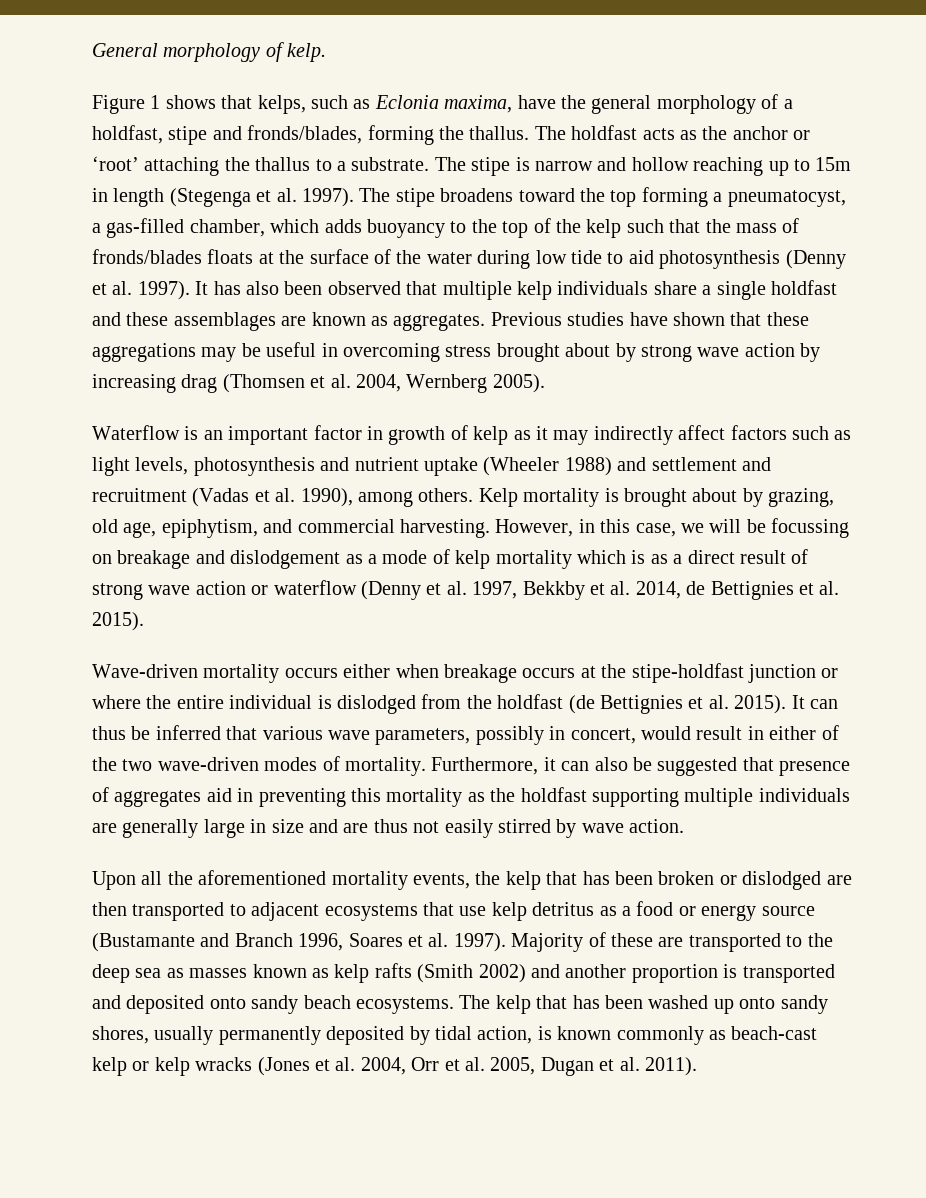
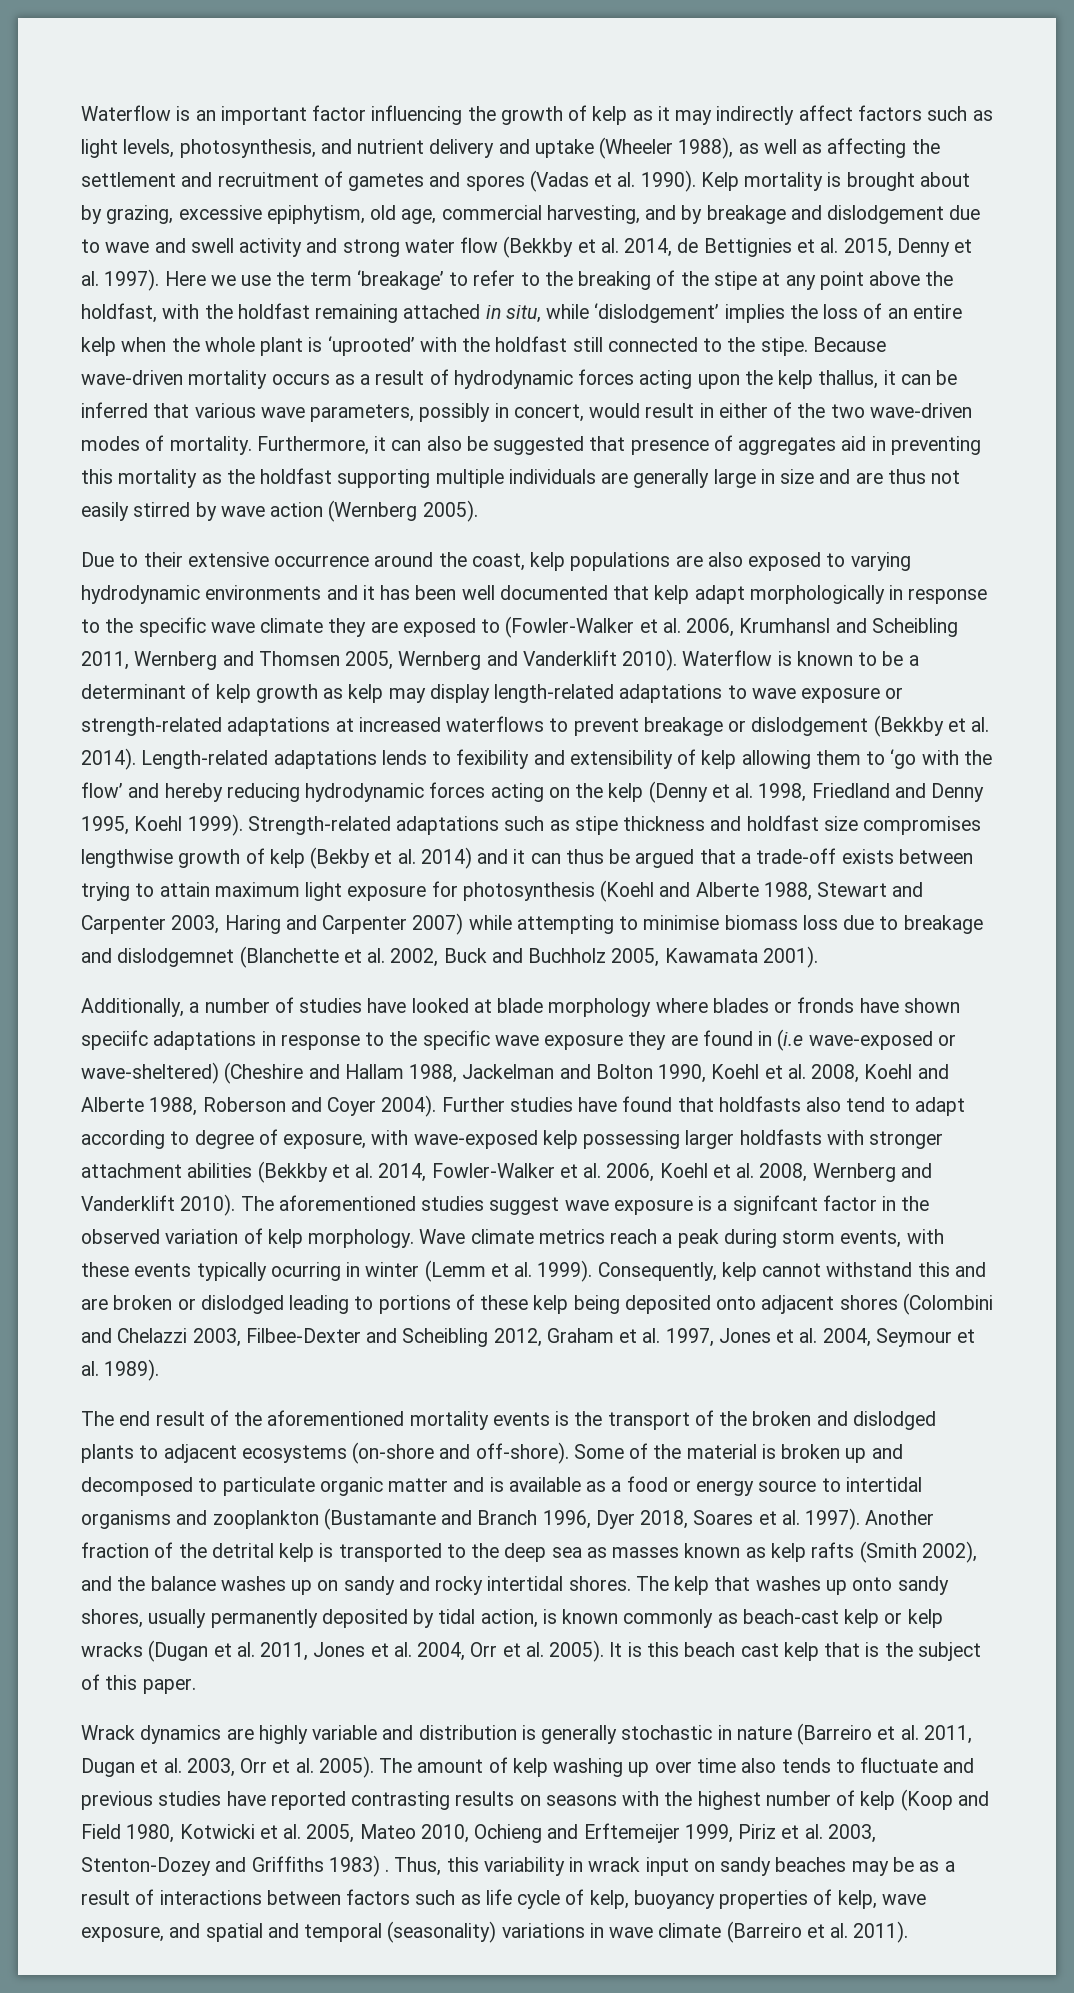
- General morphology of kelp.
- Figure 1 shows that kelps, such as Eclonia maxima, have the general morphology of a holdfast, stipe and fronds/blades, forming the thallus. The holdfast acts as the anchor or ‘root’ attaching the thallus to a substrate. The stipe is narrow and hollow reaching up to 15m in length (Stegenga et al. 1997). The stipe broadens toward the top forming a pneumatocyst, a gas-filled chamber, which adds buoyancy to the top of the kelp such that the mass of fronds/blades floats at the surface of the water during low tide to aid photosynthesis (Denny et al. 1997). It has also been observed that multiple kelp individuals share a single holdfast and these assemblages are known as aggregates. Previous studies have shown that these aggregations may be useful in overcoming stress brought about by strong wave action by increasing drag (Thomsen et al. 2004, Wernberg 2005).
- Waterflow is an important factor in growth of kelp as it may indirectly affect factors such as light levels, photosynthesis and nutrient uptake (Wheeler 1988) and settlement and recruitment (Vadas et al. 1990), among others.
+ Waterflow is an important factor influencing the growth of kelp as it may indirectly affect factors such as light levels, photosynthesis, and nutrient delivery and uptake (Wheeler 1988), as well as affecting the settlement and recruitment of gametes and spores (Vadas et al. 1990).
- Kelp mortality is brought about by grazing, old age, epiphytism, and commercial harvesting. However, in this case, we will be focussing on breakage and dislodgement as a mode of kelp mortality which is as a direct result of strong wave action or waterflow (Denny et al. 1997, Bekkby et al. 2014, de Bettignies et al. 2015).
- Wave-driven mortality occurs either when breakage occurs at the stipe-holdfast junction or where the entire individual is dislodged from the holdfast (de Bettignies et al. 2015). It can thus be inferred that various wave parameters, possibly in concert, would result in either of the two wave-driven modes of mortality.
+ Kelp mortality is brought about by grazing, excessive epiphytism, old age, commercial harvesting, and by breakage and dislodgement due to wave and swell activity and strong water flow (Bekkby et al. 2014, de Bettignies et al. 2015, Denny et al. 1997). Here we use the term ‘breakage’ to refer to the breaking of the stipe at any point above the holdfast, with the holdfast remaining attached in situ, while ‘dislodgement’ implies the loss of an entire kelp when the whole plant is ‘uprooted’ with the holdfast still connected to the stipe. Because wave-driven mortality occurs as a result of hydrodynamic forces acting upon the kelp thallus, it can be inferred that various wave parameters, possibly in concert, would result in either of the two wave-driven modes of mortality.
- Furthermore, it can also be suggested that presence of aggregates aid in preventing this mortality as the holdfast supporting multiple individuals are generally large in size and are thus not easily stirred by wave action.
- Upon all the aforementioned mortality events, the kelp that has been broken or dislodged are then transported to adjacent ecosystems that use kelp detritus as a food or energy source (Bustamante and Branch 1996, Soares et al. 1997).
+ Furthermore, it can also be suggested that presence of aggregates aid in preventing this mortality as the holdfast supporting multiple individuals are generally large in size and are thus not easily stirred by wave action (Wernberg 2005).
+ Due to their extensive occurrence around the coast, kelp populations are also exposed to varying hydrodynamic environments and it has been well documented that kelp adapt morphologically in response to the specific wave climate they are exposed to (Fowler-Walker et al. 2006, Krumhansl and Scheibling 2011, Wernberg and Thomsen 2005, Wernberg and Vanderklift 2010). Waterflow is known to be a determinant of kelp growth as kelp may display length-related adaptations to wave exposure or strength-related adaptations at increased waterflows to prevent breakage or dislodgement (Bekkby et al. 2014). Length-related adaptations lends to fexibility and extensibility of kelp allowing them to ‘go with the flow’ and hereby reducing hydrodynamic forces acting on the kelp (Denny et al. 1998, Friedland and Denny 1995, Koehl 1999). Strength-related adaptations such as stipe thickness and holdfast size compromises lengthwise growth of kelp (Bekby et al. 2014) and it can thus be argued that a trade-off exists between trying to attain maximum light exposure for photosynthesis (Koehl and Alberte 1988, Stewart and Carpenter 2003, Haring and Carpenter 2007) while attempting to minimise biomass loss due to breakage and dislodgemnet (Blanchette et al. 2002, Buck and Buchholz 2005, Kawamata 2001).
+ Additionally, a number of studies have looked at blade morphology where blades or fronds have shown speciifc adaptations in response to the specific wave exposure they are found in (i.e wave-exposed or wave-sheltered) (Cheshire and Hallam 1988, Jackelman and Bolton 1990, Koehl et al. 2008, Koehl and Alberte 1988, Roberson and Coyer 2004). Further studies have found that holdfasts also tend to adapt according to degree of exposure, with wave-exposed kelp possessing larger holdfasts with stronger attachment abilities (Bekkby et al. 2014, Fowler-Walker et al. 2006, Koehl et al. 2008, Wernberg and Vanderklift 2010). The aforementioned studies suggest wave exposure is a signifcant factor in the observed variation of kelp morphology. Wave climate metrics reach a peak during storm events, with these events typically ocurring in winter (Lemm et al. 1999). Consequently, kelp cannot withstand this and are broken or dislodged leading to portions of these kelp being deposited onto adjacent shores (Colombini and Chelazzi 2003, Filbee-Dexter and Scheibling 2012, Graham et al. 1997, Jones et al. 2004, Seymour et al. 1989).
+ The end result of the aforementioned mortality events is the transport of the broken and dislodged plants to adjacent ecosystems (on-shore and off-shore). Some of the material is broken up and decomposed to particulate organic matter and is available as a food or energy source to intertidal organisms and zooplankton (Bustamante and Branch 1996, Dyer 2018, Soares et al. 1997).
- Majority of these are transported to the deep sea as masses known as kelp rafts (Smith 2002) and another proportion is transported and deposited onto sandy beach ecosystems. The kelp that has been washed up onto sandy shores, usually permanently deposited by tidal action, is known commonly as beach-cast kelp or kelp wracks (Jones et al. 2004, Orr et al. 2005, Dugan et al. 2011).
+ Another fraction of the detrital kelp is transported to the deep sea as masses known as kelp rafts (Smith 2002), and the balance washes up on sandy and rocky intertidal shores. The kelp that washes up onto sandy shores, usually permanently deposited by tidal action, is known commonly as beach-cast kelp or kelp wracks (Dugan et al. 2011, Jones et al. 2004, Orr et al. 2005). It is this beach cast kelp that is the subject of this paper.
+ Wrack dynamics are highly variable and distribution is generally stochastic in nature (Barreiro et al. 2011, Dugan et al. 2003, Orr et al. 2005). The amount of kelp washing up over time also tends to fluctuate and previous studies have reported contrasting results on seasons with the highest number of kelp (Koop and Field 1980, Kotwicki et al. 2005, Mateo 2010, Ochieng and Erftemeijer 1999, Piriz et al. 2003, Stenton-Dozey and Griffiths 1983) . Thus, this variability in wrack input on sandy beaches may be as a result of interactions between factors such as life cycle of kelp, buoyancy properties of kelp, wave exposure, and spatial and temporal (seasonality) variations in wave climate (Barreiro et al. 2011).

